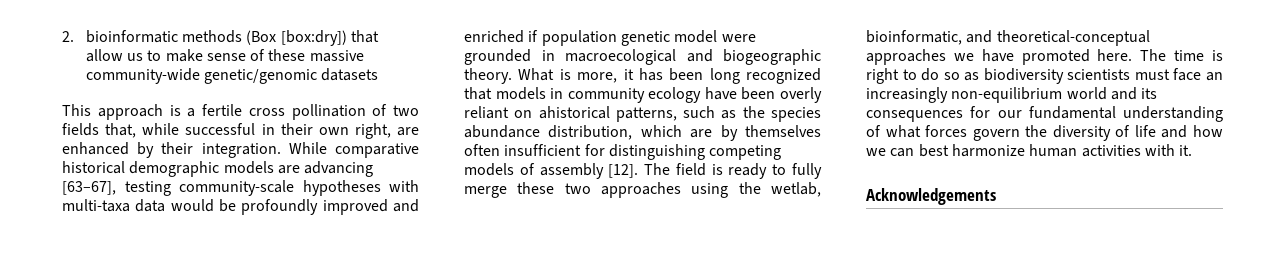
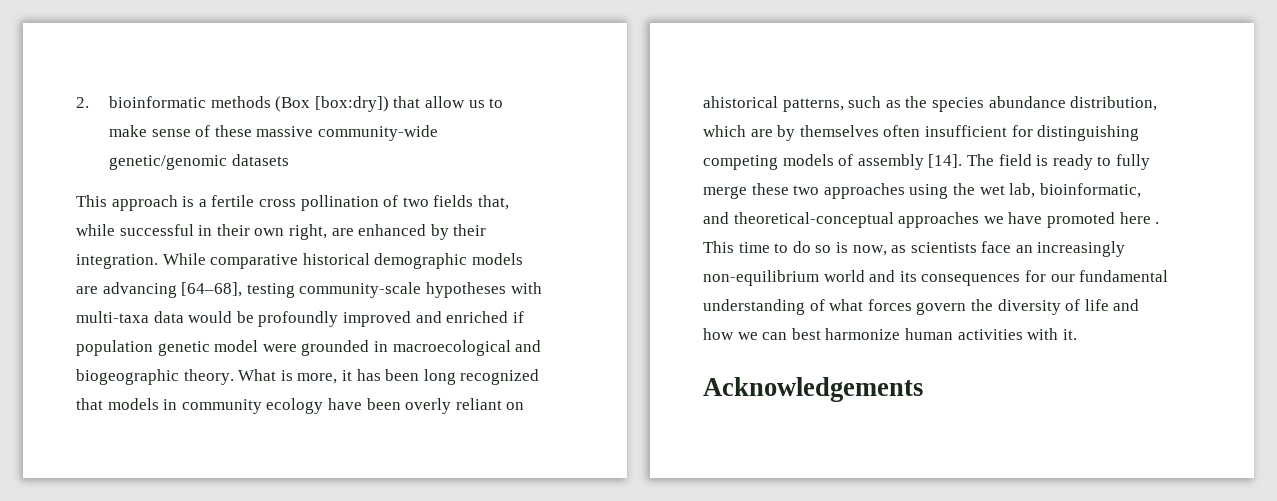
- While comparative historical demographic models are advancing [63–67], testing community-scale hypotheses with multi-taxa data would be profoundly improved and enriched if population genetic model were grounded in macroecological and biogeographic theory.
+ While comparative historical demographic models are advancing [64–68], testing community-scale hypotheses with multi-taxa data would be profoundly improved and enriched if population genetic model were grounded in macroecological and biogeographic theory.
- What is more, it has been long recognized that models in community ecology have been overly reliant on ahistorical patterns, such as the species abundance distribution, which are by themselves often insufficient for distinguishing competing models of assembly [12].
+ What is more, it has been long recognized that models in community ecology have been overly reliant on ahistorical patterns, such as the species abundance distribution, which are by themselves often insufficient for distinguishing competing models of assembly [14].
- The field is ready to fully merge these two approaches using the wetlab, bioinformatic, and theoretical-conceptual approaches we have promoted here. The time is right to do so as biodiversity scientists must face an increasingly non-equilibrium world and its consequences for our fundamental understanding of what forces govern the diversity of life and how we can best harmonize human activities with it.
+ The field is ready to fully merge these two approaches using the wet lab, bioinformatic, and theoretical-conceptual approaches we have promoted here . This time to do so is now, as scientists face an increasingly non-equilibrium world and its consequences for our fundamental understanding of what forces govern the diversity of life and how we can best harmonize human activities with it.

